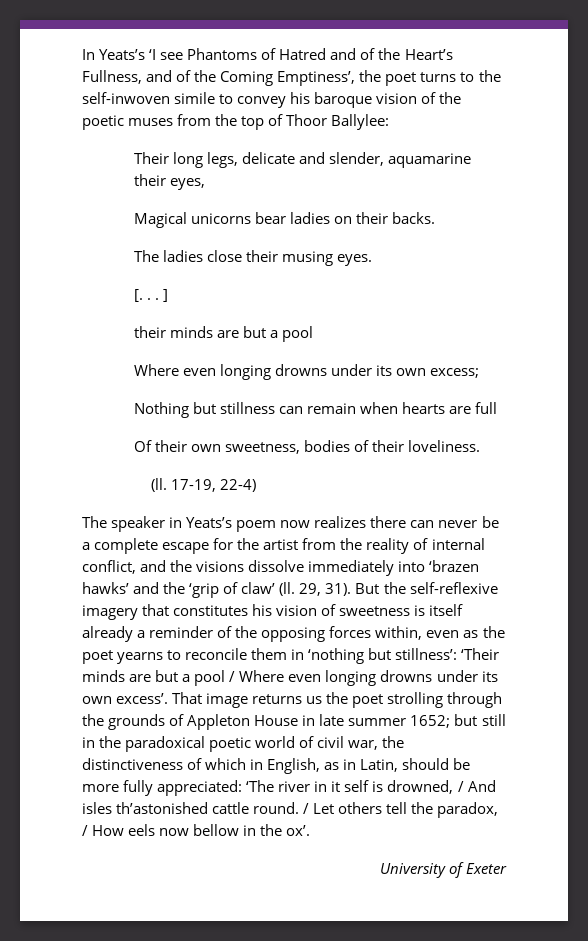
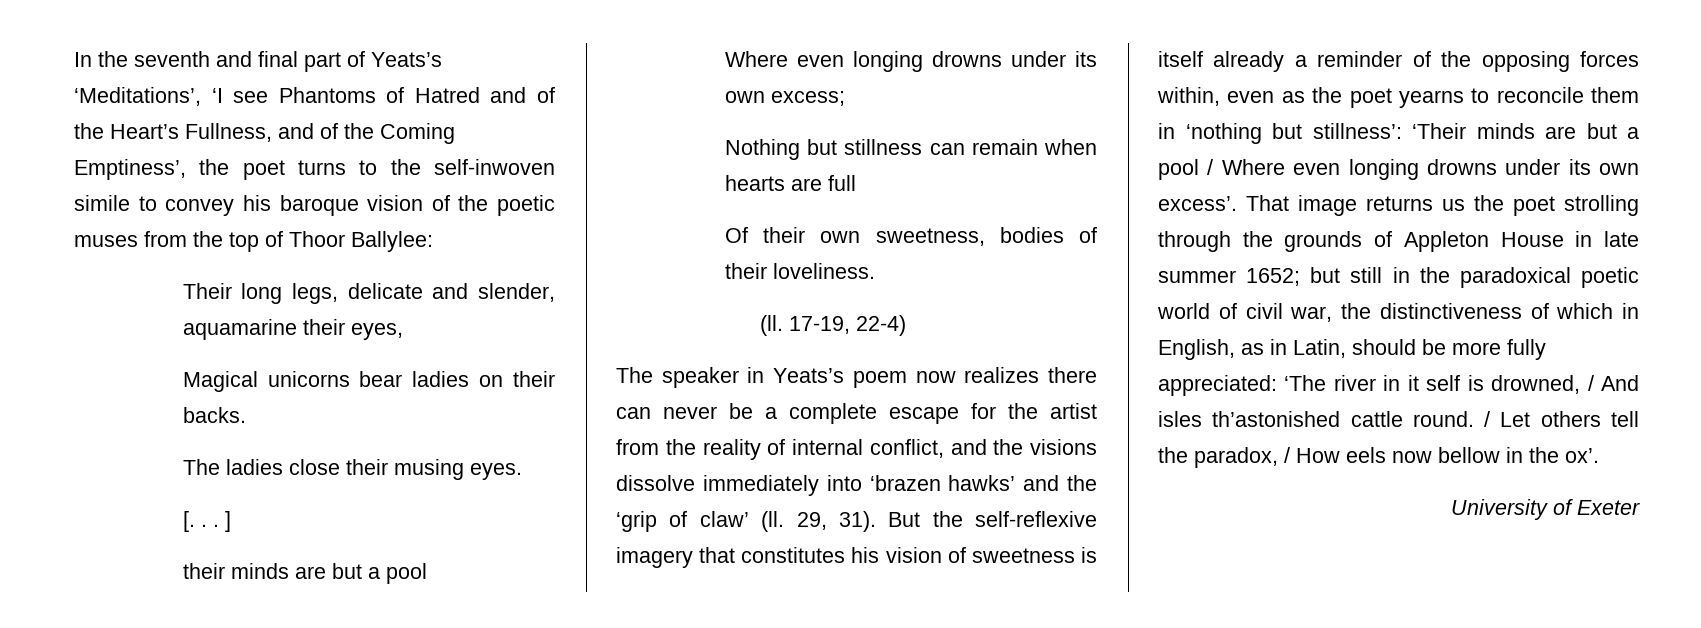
- In Yeats’s ‘I see Phantoms of Hatred and of the Heart’s Fullness, and of the Coming Emptiness’, the poet turns to the self-inwoven simile to convey his baroque vision of the poetic muses from the top of Thoor Ballylee:
+ In the seventh and final part of Yeats’s ‘Meditations’, ‘I see Phantoms of Hatred and of the Heart’s Fullness, and of the Coming Emptiness’, the poet turns to the self-inwoven simile to convey his baroque vision of the poetic muses from the top of Thoor Ballylee:

